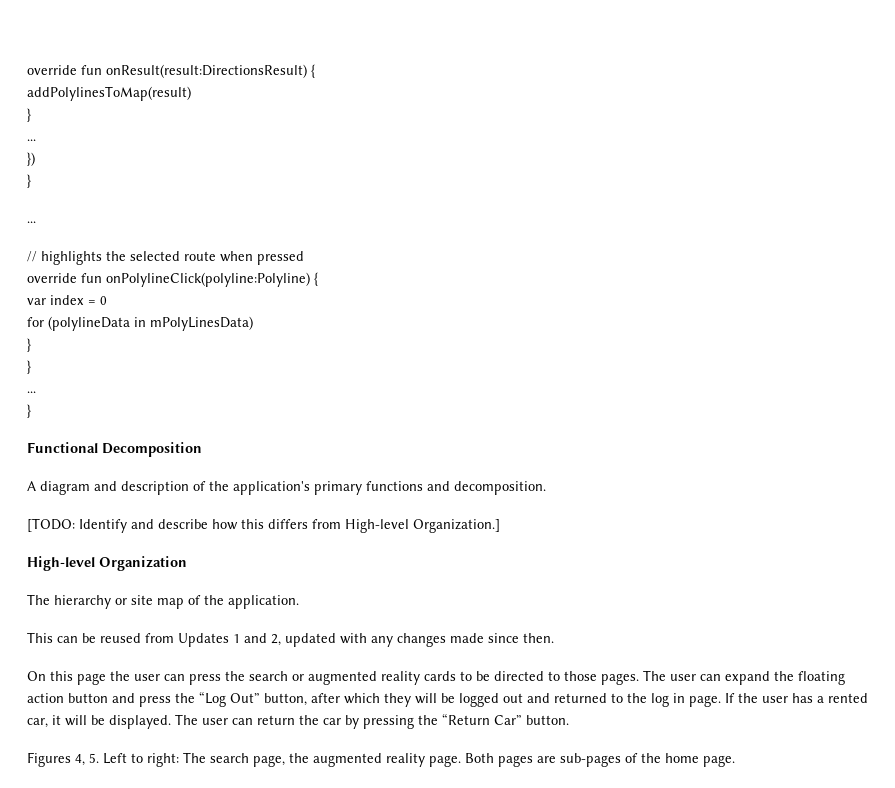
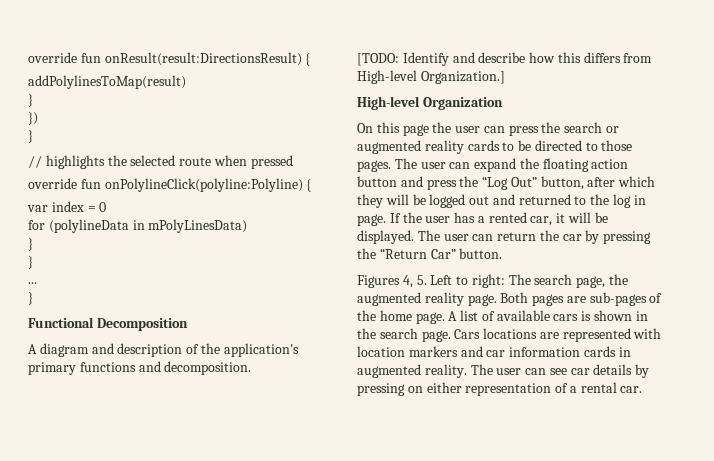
  addPolylinesToMap(result)
  }
- ...
  })
  }
- ...
- The hierarchy or site map of the application.
- This can be reused from Updates 1 and 2, updated with any changes made since then.
+ A list of available cars is shown in the search page. Cars locations are represented with location markers and car information cards in augmented reality. The user can see car details by pressing on either representation of a rental car.

